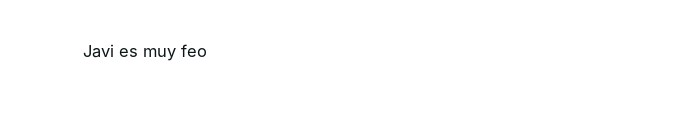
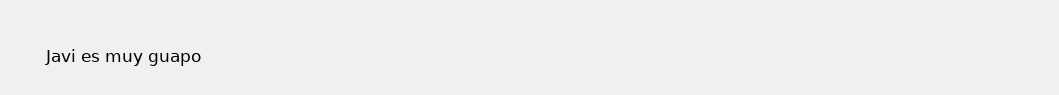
- Javi es muy feo
+ Javi es muy guapo

